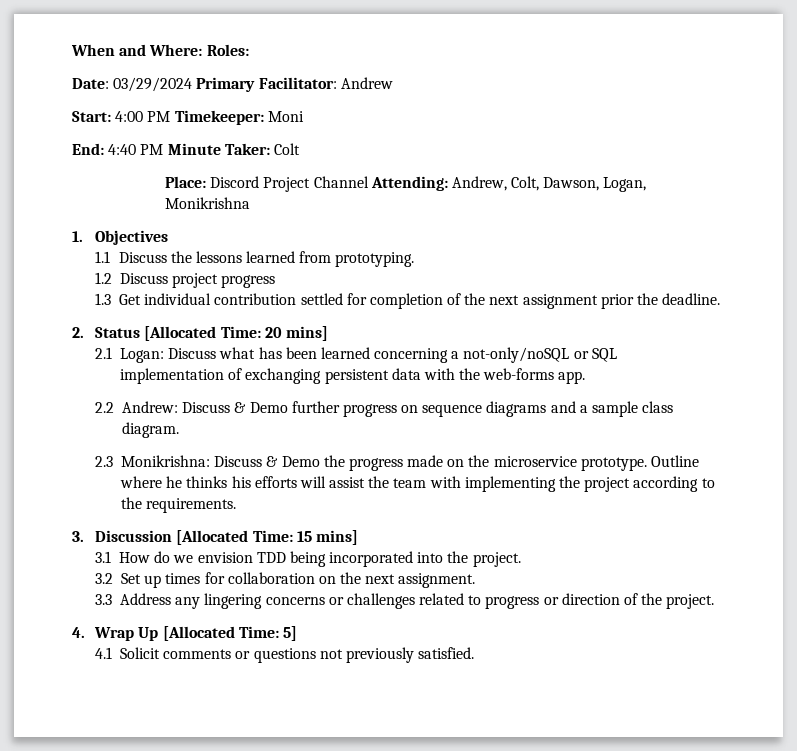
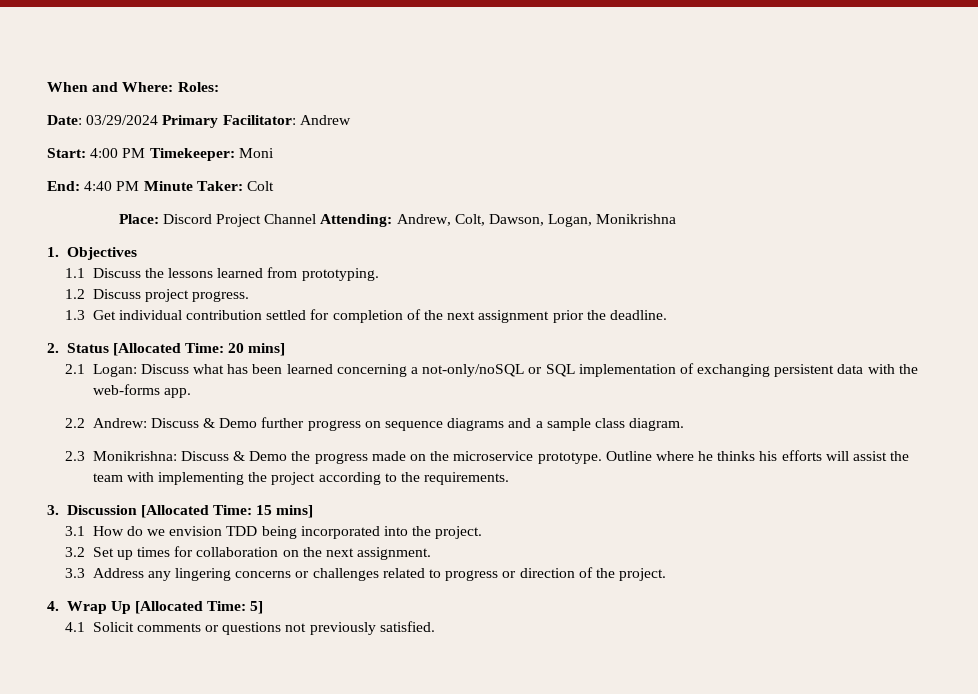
- 1.2 Discuss project progress
+ 1.2 Discuss project progress.

